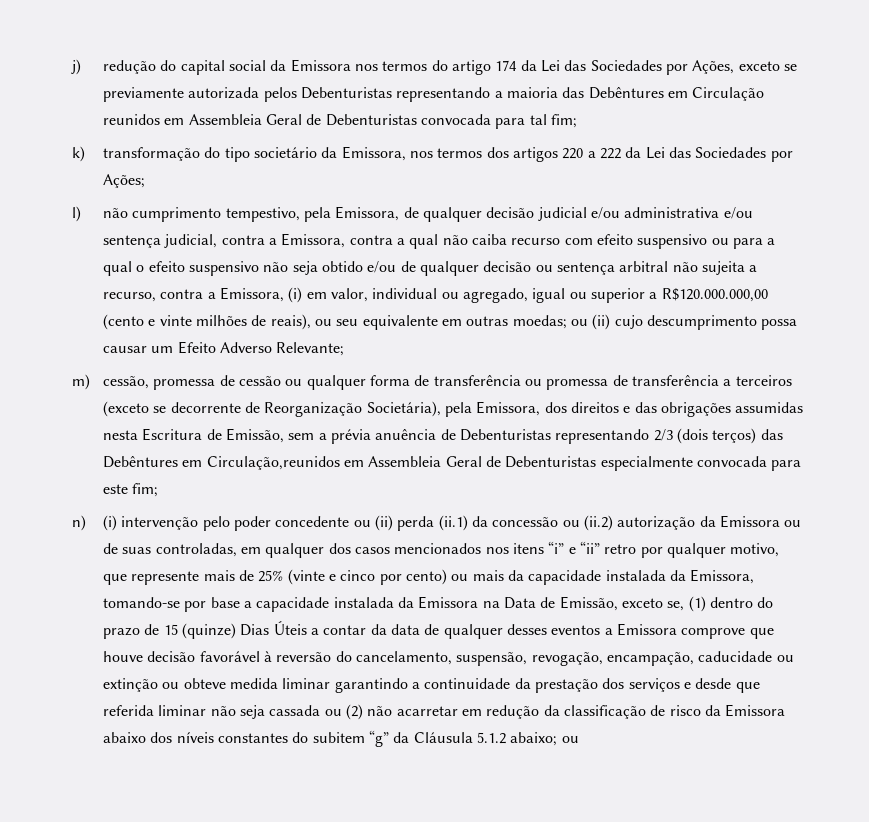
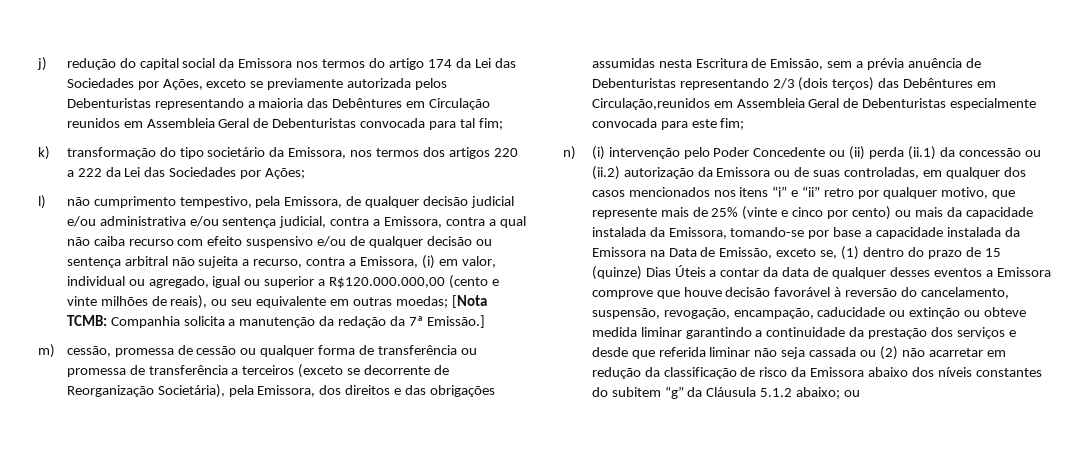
- l) não cumprimento tempestivo, pela Emissora, de qualquer decisão judicial e/ou administrativa e/ou sentença judicial, contra a Emissora, contra a qual não caiba recurso com efeito suspensivo ou para a qual o efeito suspensivo não seja obtido e/ou de qualquer decisão ou sentença arbitral não sujeita a recurso, contra a Emissora, (i) em valor, individual ou agregado, igual ou superior a R$120.000.000,00 (cento e vinte milhões de reais), ou seu equivalente em outras moedas;
+ l) não cumprimento tempestivo, pela Emissora, de qualquer decisão judicial e/ou administrativa e/ou sentença judicial, contra a Emissora, contra a qual não caiba recurso com efeito suspensivo e/ou de qualquer decisão ou sentença arbitral não sujeita a recurso, contra a Emissora, (i) em valor, individual ou agregado, igual ou superior a R$120.000.000,00 (cento e vinte milhões de reais), ou seu equivalente em outras moedas;
- ou (ii) cujo descumprimento possa causar um Efeito Adverso Relevante;
+ [Nota TCMB: Companhia solicita a manutenção da redação da 7ª Emissão.]
- n) (i) intervenção pelo poder concedente ou (ii) perda (ii.1) da concessão ou (ii.2) autorização da Emissora ou de suas controladas, em qualquer dos casos mencionados nos itens “i” e “ii” retro por qualquer motivo, que represente mais de 25% (vinte e cinco por cento) ou mais da capacidade instalada da Emissora, tomando-se por base a capacidade instalada da Emissora na Data de Emissão, exceto se, (1) dentro do prazo de 15 (quinze) Dias Úteis a contar da data de qualquer desses eventos a Emissora comprove que houve decisão favorável à reversão do cancelamento, suspensão, revogação, encampação, caducidade ou extinção ou obteve medida liminar garantindo a continuidade da prestação dos serviços e desde que referida liminar não seja cassada ou (2) não acarretar em redução da classificação de risco da Emissora abaixo dos níveis constantes do subitem “g” da Cláusula 5.1.2 abaixo;
+ n) (i) intervenção pelo Poder Concedente ou (ii) perda (ii.1) da concessão ou (ii.2) autorização da Emissora ou de suas controladas, em qualquer dos casos mencionados nos itens “i” e “ii” retro por qualquer motivo, que represente mais de 25% (vinte e cinco por cento) ou mais da capacidade instalada da Emissora, tomando-se por base a capacidade instalada da Emissora na Data de Emissão, exceto se, (1) dentro do prazo de 15 (quinze) Dias Úteis a contar da data de qualquer desses eventos a Emissora comprove que houve decisão favorável à reversão do cancelamento, suspensão, revogação, encampação, caducidade ou extinção ou obteve medida liminar garantindo a continuidade da prestação dos serviços e desde que referida liminar não seja cassada ou (2) não acarretar em redução da classificação de risco da Emissora abaixo dos níveis constantes do subitem “g” da Cláusula 5.1.2 abaixo;

